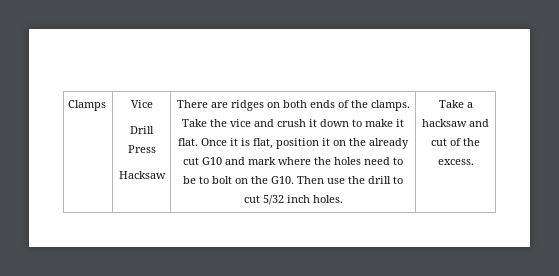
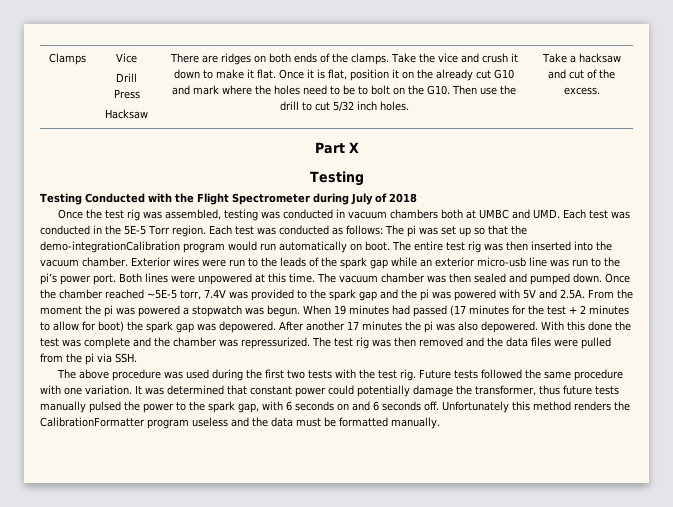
+ Part X
+ Testing
+ Testing Conducted with the Flight Spectrometer during July of 2018
+ Once the test rig was assembled, testing was conducted in vacuum chambers both at UMBC and UMD. Each test was conducted in the 5E-5 Torr region. Each test was conducted as follows: The pi was set up so that the demo-integrationCalibration program would run automatically on boot. The entire test rig was then inserted into the vacuum chamber. Exterior wires were run to the leads of the spark gap while an exterior micro-usb line was run to the pi’s power port. Both lines were unpowered at this time. The vacuum chamber was then sealed and pumped down. Once the chamber reached ~5E-5 torr, 7.4V was provided to the spark gap and the pi was powered with 5V and 2.5A. From the moment the pi was powered a stopwatch was begun. When 19 minutes had passed (17 minutes for the test + 2 minutes to allow for boot) the spark gap was depowered. After another 17 minutes the pi was also depowered. With this done the test was complete and the chamber was repressurized. The test rig was then removed and the data files were pulled from the pi via SSH.
+ The above procedure was used during the first two tests with the test rig. Future tests followed the same procedure with one variation. It was determined that constant power could potentially damage the transformer, thus future tests manually pulsed the power to the spark gap, with 6 seconds on and 6 seconds off. Unfortunately this method renders the CalibrationFormatter program useless and the data must be formatted manually.

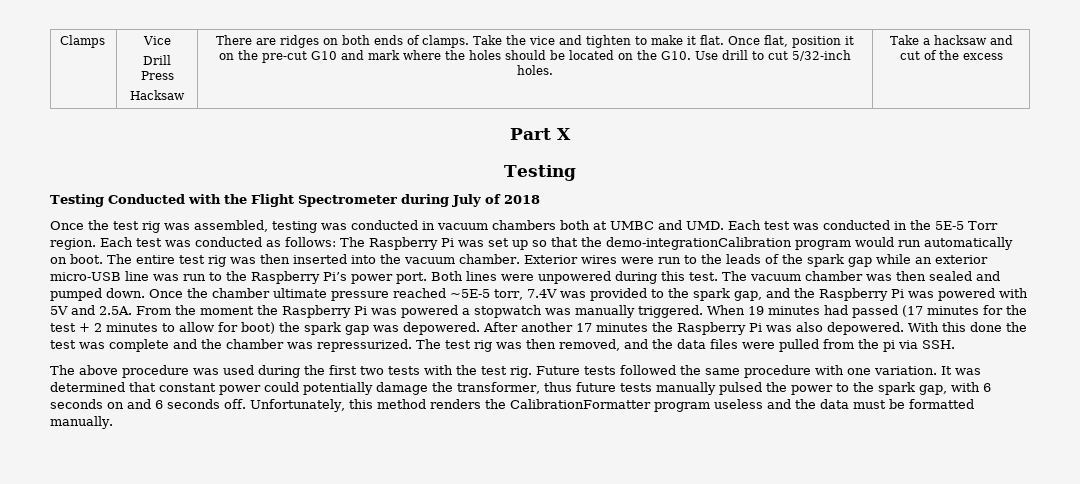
- There are ridges on both ends of the clamps.
+ There are ridges on both ends of clamps.
- Take the vice and crush it down to make it flat.
+ Take the vice and tighten to make it flat.
- Once it is flat, position it on the already cut G10 and mark where the holes need to be to bolt on the G10. Then use the drill to cut 5/32 inch holes.
+ Once flat, position it on the pre-cut G10 and mark where the holes should be located on the G10. Use drill to cut 5/32-inch holes.
- Take a hacksaw and cut of the excess.
+ Take a hacksaw and cut of the excess
- Each test was conducted as follows: The pi was set up so that the demo-integrationCalibration program would run automatically on boot.
+ Each test was conducted as follows: The Raspberry Pi was set up so that the demo-integrationCalibration program would run automatically on boot.
- Exterior wires were run to the leads of the spark gap while an exterior micro-usb line was run to the pi’s power port.
+ Exterior wires were run to the leads of the spark gap while an exterior micro-USB line was run to the Raspberry Pi’s power port.
- Both lines were unpowered at this time.
+ Both lines were unpowered during this test.
- Once the chamber reached ~5E-5 torr, 7.4V was provided to the spark gap and the pi was powered with 5V and 2.5A. From the moment the pi was powered a stopwatch was begun.
+ Once the chamber ultimate pressure reached ~5E-5 torr, 7.4V was provided to the spark gap, and the Raspberry Pi was powered with 5V and 2.5A. From the moment the Raspberry Pi was powered a stopwatch was manually triggered.
- After another 17 minutes the pi was also depowered.
+ After another 17 minutes the Raspberry Pi was also depowered.
- The test rig was then removed and the data files were pulled from the pi via SSH.
+ The test rig was then removed, and the data files were pulled from the pi via SSH.
- Unfortunately this method renders the CalibrationFormatter program useless and the data must be formatted manually.
+ Unfortunately, this method renders the CalibrationFormatter program useless and the data must be formatted manually.

